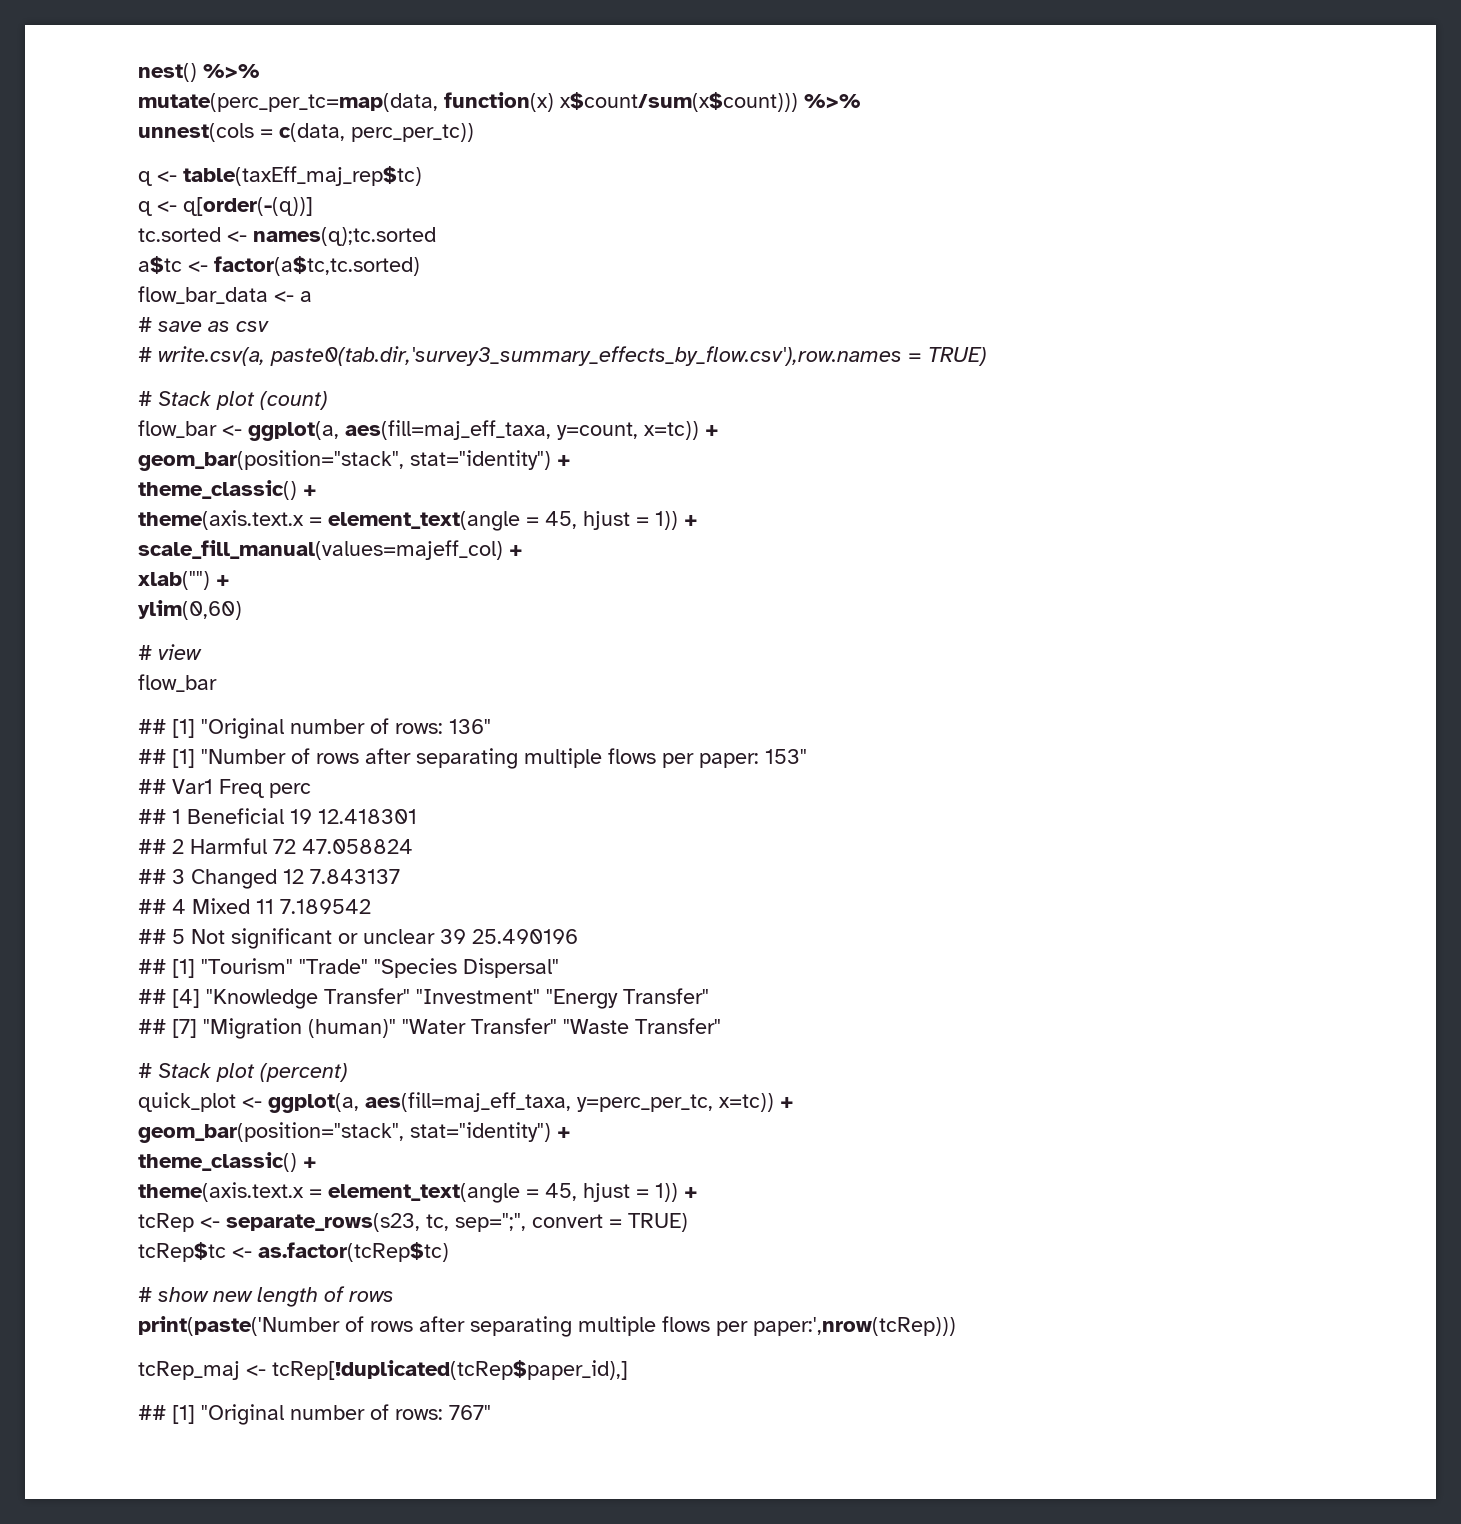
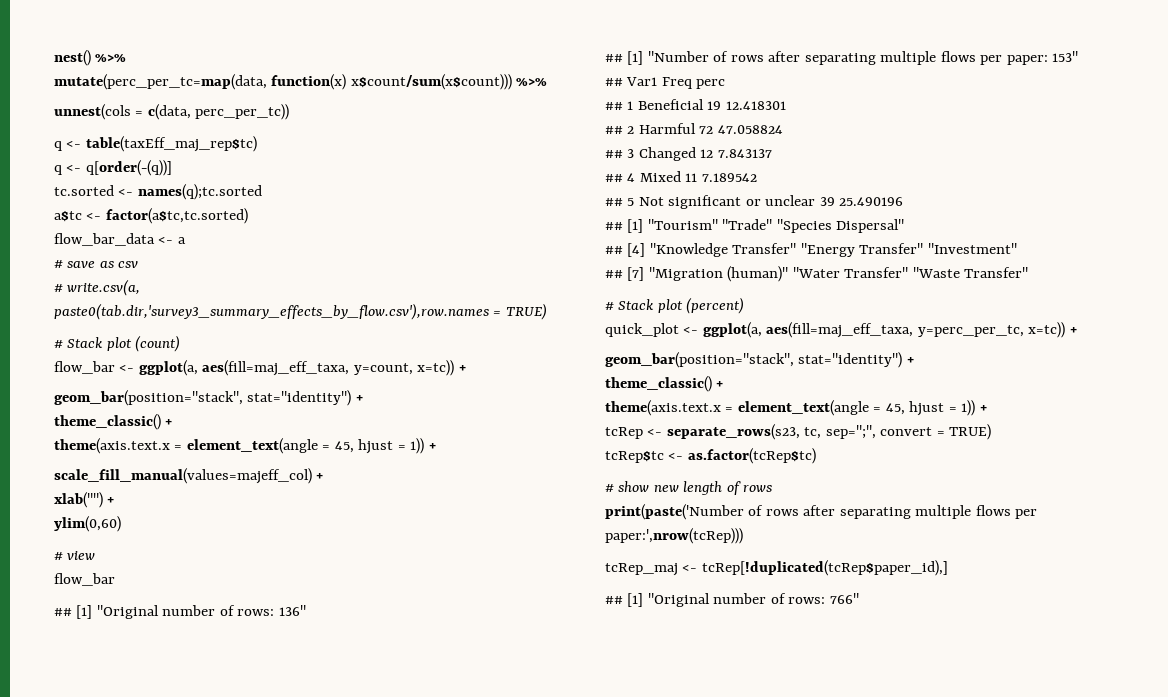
- ## [4] "Knowledge Transfer" "Investment" "Energy Transfer"
+ ## [4] "Knowledge Transfer" "Energy Transfer" "Investment"
- ## [1] "Original number of rows: 767"
+ ## [1] "Original number of rows: 766"

